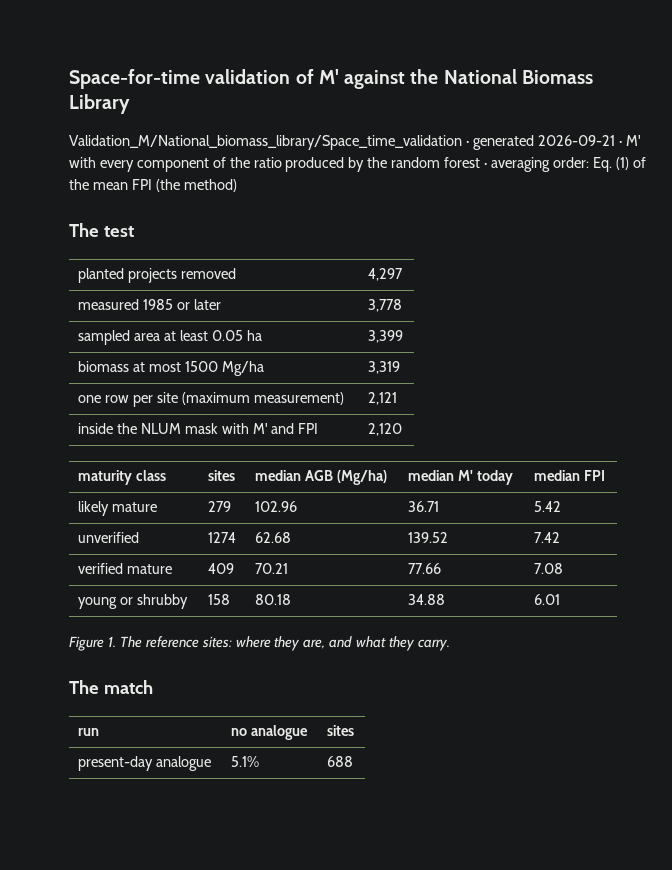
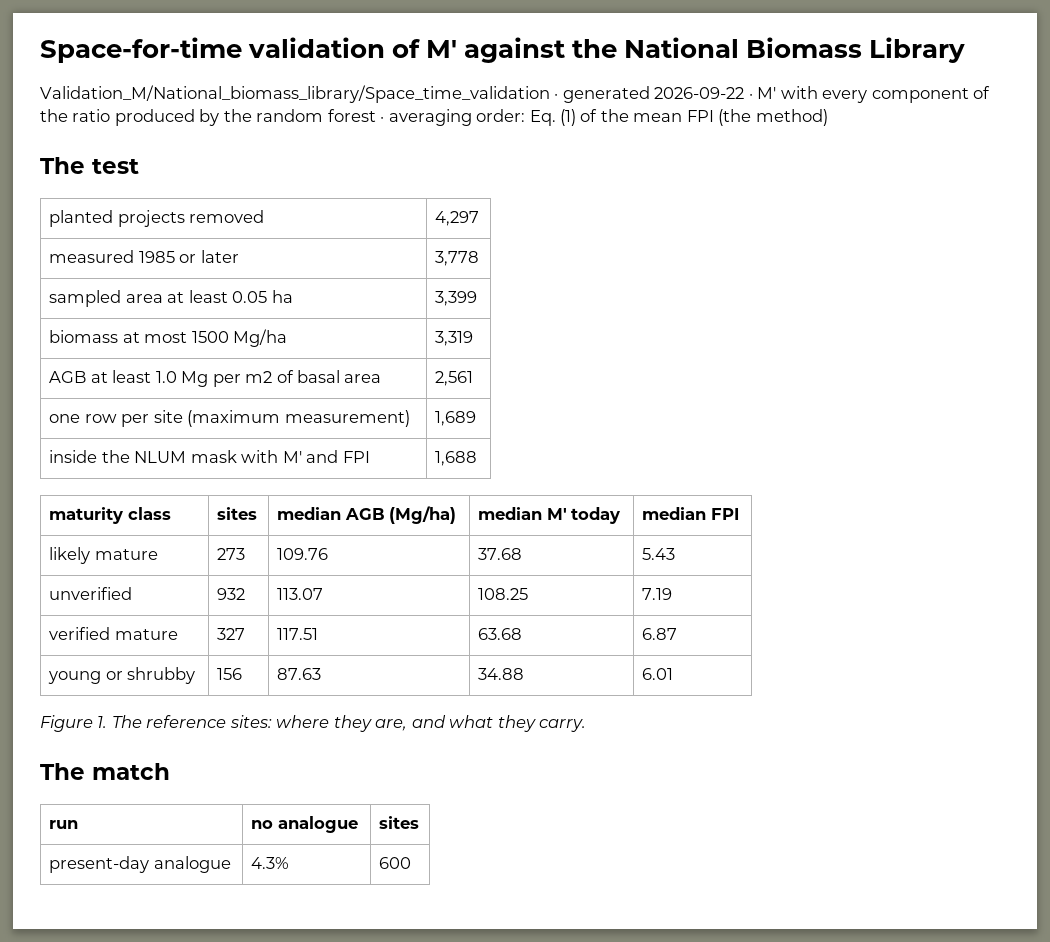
- Validation_M/National_biomass_library/Space_time_validation · generated 2026-09-21 · M' with every component of the ratio produced by the random forest · averaging order: Eq. (1) of the mean FPI (the method)
+ Validation_M/National_biomass_library/Space_time_validation · generated 2026-09-22 · M' with every component of the ratio produced by the random forest · averaging order: Eq. (1) of the mean FPI (the method)
+ AGB at least 1.0 Mg per m2 of basal area | 2,561
- one row per site (maximum measurement) | 2,121
+ one row per site (maximum measurement) | 1,689
- inside the NLUM mask with M' and FPI | 2,120
+ inside the NLUM mask with M' and FPI | 1,688
- likely mature | 279 | 102.96 | 36.71 | 5.42
- unverified | 1274 | 62.68 | 139.52 | 7.42
- verified mature | 409 | 70.21 | 77.66 | 7.08
+ likely mature | 273 | 109.76 | 37.68 | 5.43
+ unverified | 932 | 113.07 | 108.25 | 7.19
+ verified mature | 327 | 117.51 | 63.68 | 6.87
- young or shrubby | 158 | 80.18 | 34.88 | 6.01
+ young or shrubby | 156 | 87.63 | 34.88 | 6.01
- present-day analogue | 5.1% | 688
+ present-day analogue | 4.3% | 600

